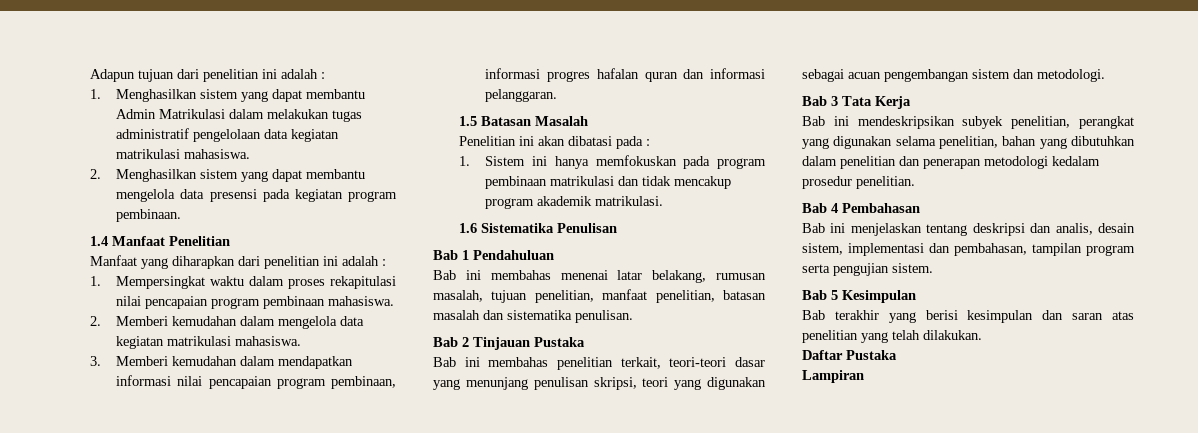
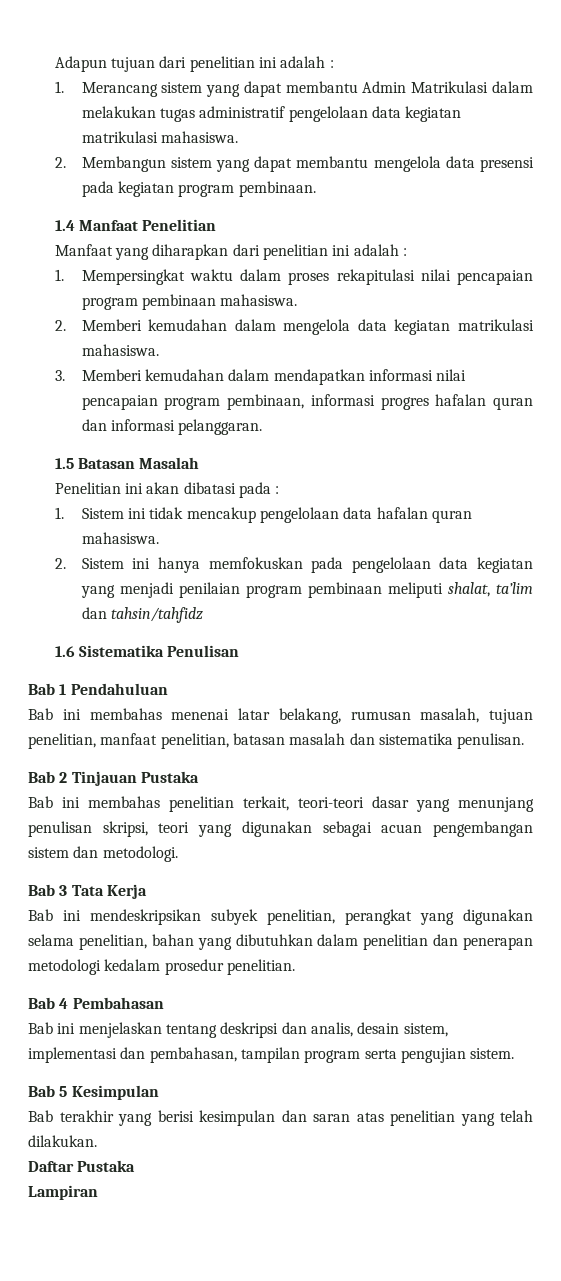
- 1. Menghasilkan sistem yang dapat membantu Admin Matrikulasi dalam melakukan tugas administratif pengelolaan data kegiatan matrikulasi mahasiswa.
+ 1. Merancang sistem yang dapat membantu Admin Matrikulasi dalam melakukan tugas administratif pengelolaan data kegiatan matrikulasi mahasiswa.
- 2. Menghasilkan sistem yang dapat membantu mengelola data presensi pada kegiatan program pembinaan.
+ 2. Membangun sistem yang dapat membantu mengelola data presensi pada kegiatan program pembinaan.
- 1. Sistem ini hanya memfokuskan pada program pembinaan matrikulasi dan tidak mencakup program akademik matrikulasi.
+ 1. Sistem ini tidak mencakup pengelolaan data hafalan quran mahasiswa.
+ 2. Sistem ini hanya memfokuskan pada pengelolaan data kegiatan yang menjadi penilaian program pembinaan meliputi shalat, ta’lim dan tahsin/tahfidz

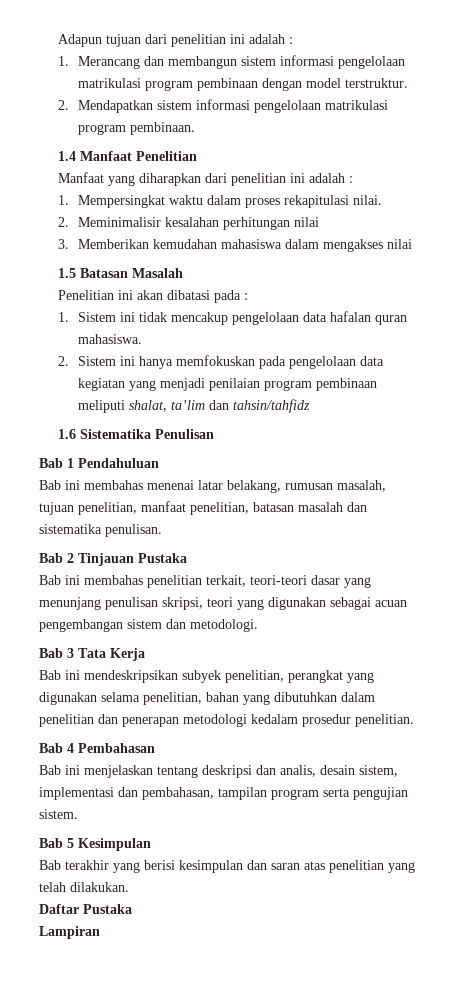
- 1. Merancang sistem yang dapat membantu Admin Matrikulasi dalam melakukan tugas administratif pengelolaan data kegiatan matrikulasi mahasiswa.
- 2. Membangun sistem yang dapat membantu mengelola data presensi pada kegiatan program pembinaan.
+ 1. Merancang dan membangun sistem informasi pengelolaan matrikulasi program pembinaan dengan model terstruktur.
+ 2. Mendapatkan sistem informasi pengelolaan matrikulasi program pembinaan.
- 1. Mempersingkat waktu dalam proses rekapitulasi nilai pencapaian program pembinaan mahasiswa.
- 2. Memberi kemudahan dalam mengelola data kegiatan matrikulasi mahasiswa.
- 3. Memberi kemudahan dalam mendapatkan informasi nilai pencapaian program pembinaan, informasi progres hafalan quran dan informasi pelanggaran.
+ 1. Mempersingkat waktu dalam proses rekapitulasi nilai.
+ 2. Meminimalisir kesalahan perhitungan nilai
+ 3. Memberikan kemudahan mahasiswa dalam mengakses nilai

